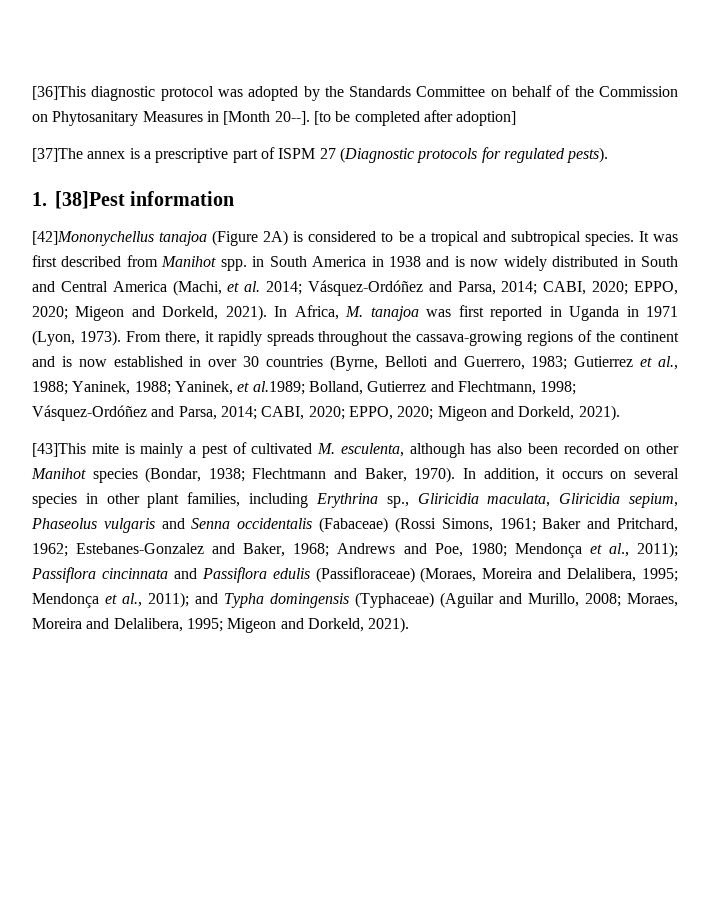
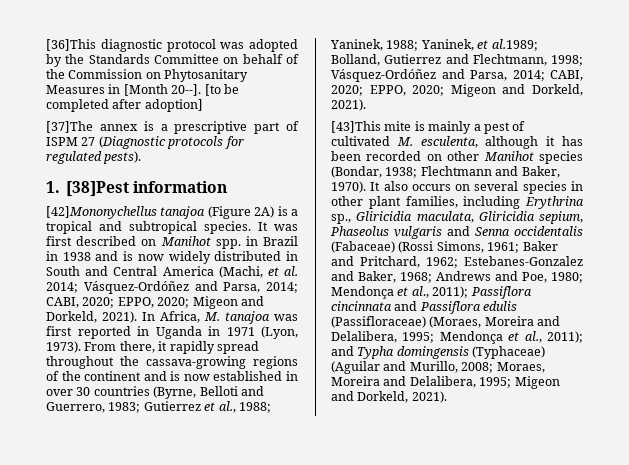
- [42]Mononychellus tanajoa (Figure 2A) is considered to be a tropical and subtropical species.
+ [42]Mononychellus tanajoa (Figure 2A) is a tropical and subtropical species.
- It was first described from Manihot spp. in South America in 1938 and is now widely distributed in South and Central America (Machi, et al. 2014; Vásquez-Ordóñez and Parsa, 2014; CABI, 2020; EPPO, 2020; Migeon and Dorkeld, 2021).
+ It was first described on Manihot spp. in Brazil in 1938 and is now widely distributed in South and Central America (Machi, et al. 2014; Vásquez-Ordóñez and Parsa, 2014; CABI, 2020; EPPO, 2020; Migeon and Dorkeld, 2021).
- From there, it rapidly spreads throughout the cassava-growing regions of the continent and is now established in over 30 countries (Byrne, Belloti and Guerrero, 1983; Gutierrez et al., 1988; Yaninek, 1988; Yaninek, et al.1989; Bolland, Gutierrez and Flechtmann, 1998; Vásquez-Ordóñez and Parsa, 2014; CABI, 2020; EPPO, 2020; Migeon and Dorkeld, 2021).
+ From there, it rapidly spread throughout the cassava-growing regions of the continent and is now established in over 30 countries (Byrne, Belloti and Guerrero, 1983; Gutierrez et al., 1988; Yaninek, 1988; Yaninek, et al.1989; Bolland, Gutierrez and Flechtmann, 1998; Vásquez-Ordóñez and Parsa, 2014; CABI, 2020; EPPO, 2020; Migeon and Dorkeld, 2021).
- [43]This mite is mainly a pest of cultivated M. esculenta, although has also been recorded on other Manihot species (Bondar, 1938; Flechtmann and Baker, 1970).
+ [43]This mite is mainly a pest of cultivated M. esculenta, although it has been recorded on other Manihot species (Bondar, 1938; Flechtmann and Baker, 1970).
- In addition, it occurs on several species in other plant families, including Erythrina sp., Gliricidia maculata, Gliricidia sepium, Phaseolus vulgaris and Senna occidentalis (Fabaceae) (Rossi Simons, 1961;
+ It also occurs on several species in other plant families, including Erythrina sp., Gliricidia maculata, Gliricidia sepium, Phaseolus vulgaris and Senna occidentalis (Fabaceae) (Rossi Simons, 1961;

